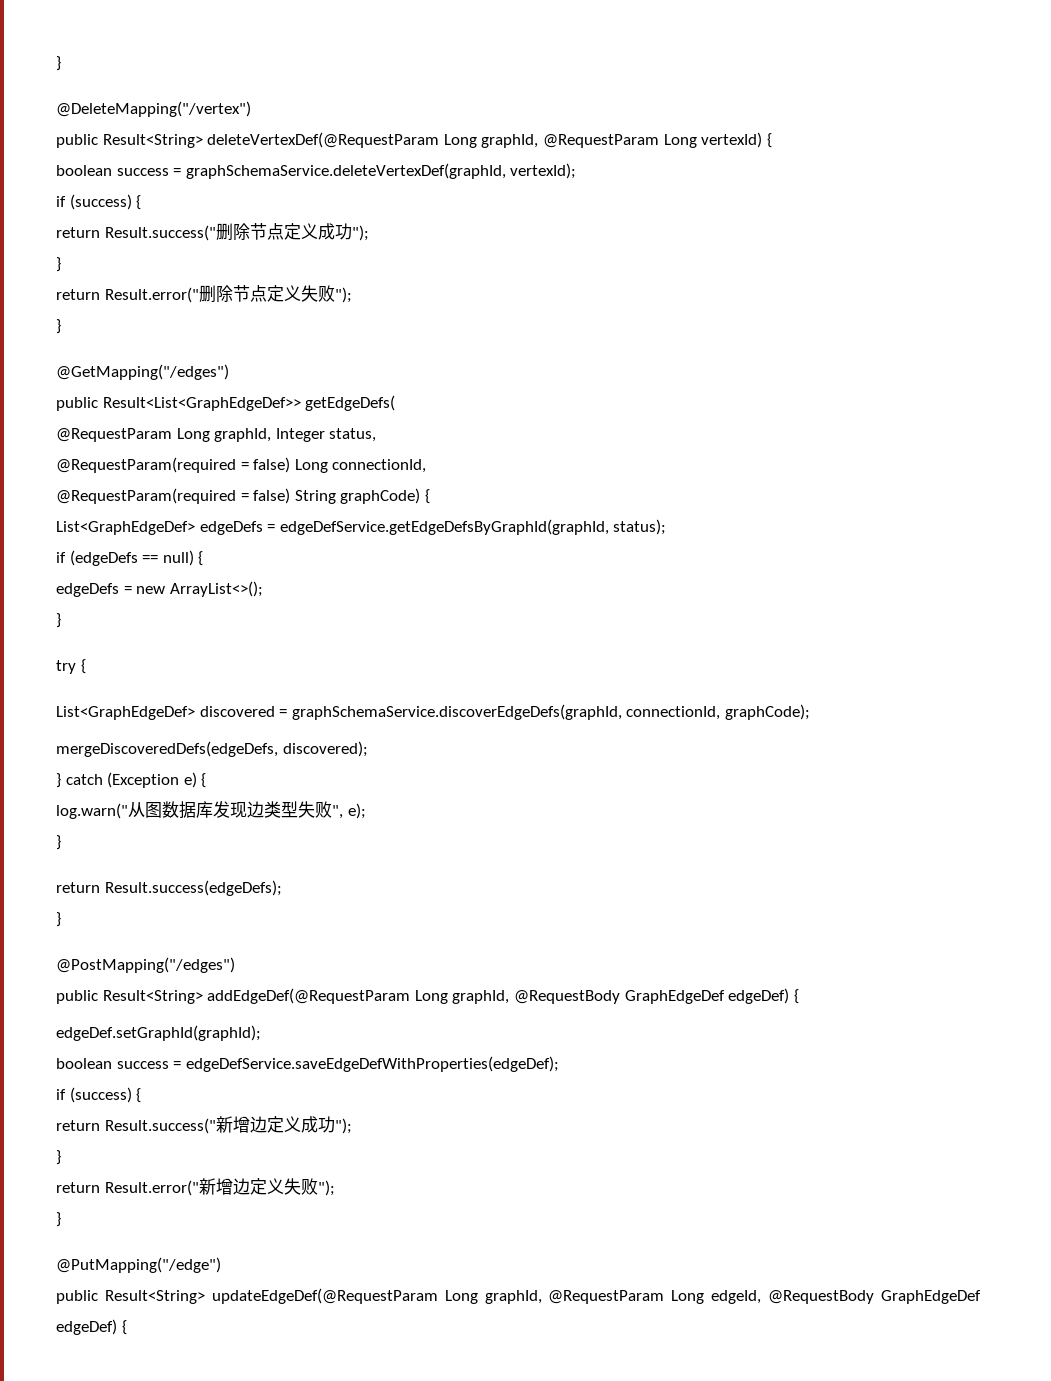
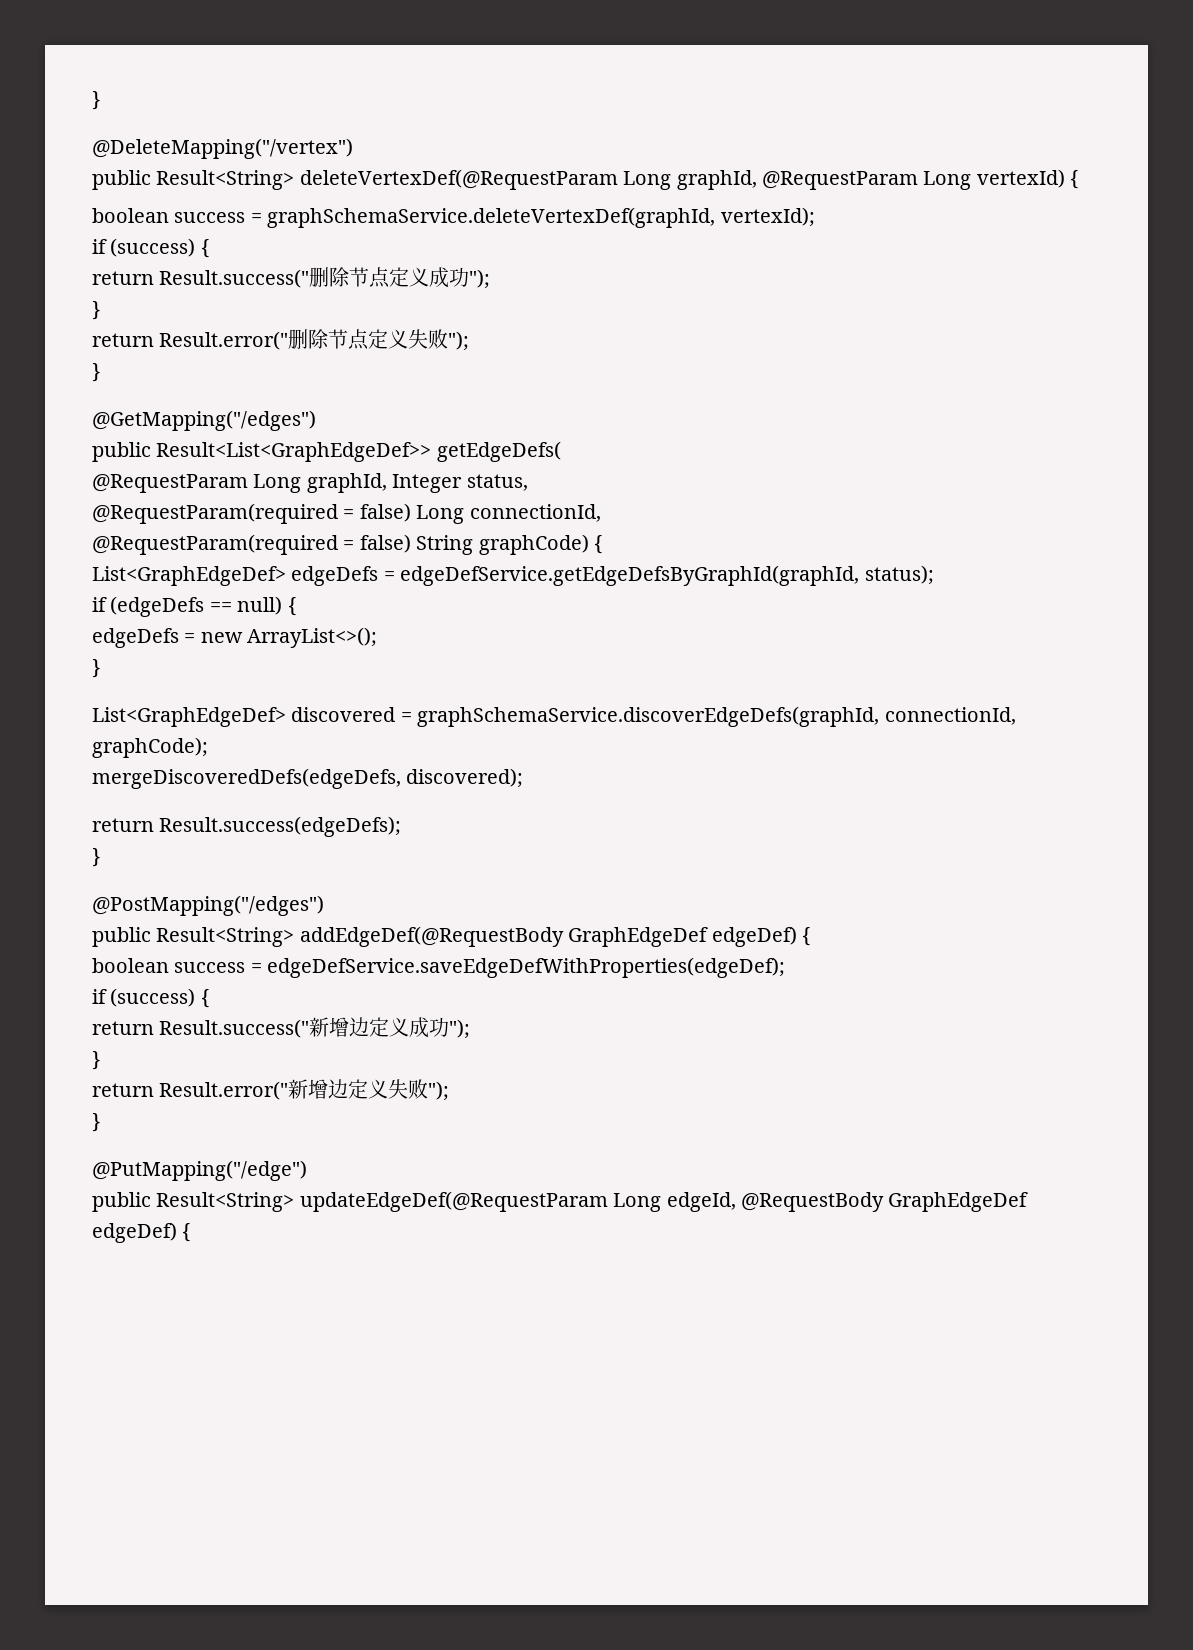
- try {
- } catch (Exception e) {
- log.warn("从图数据库发现边类型失败", e);
- }
- public Result<String> addEdgeDef(@RequestParam Long graphId, @RequestBody GraphEdgeDef edgeDef) {
- edgeDef.setGraphId(graphId);
+ public Result<String> addEdgeDef(@RequestBody GraphEdgeDef edgeDef) {
- public Result<String> updateEdgeDef(@RequestParam Long graphId, @RequestParam Long edgeId, @RequestBody GraphEdgeDef edgeDef) {
+ public Result<String> updateEdgeDef(@RequestParam Long edgeId, @RequestBody GraphEdgeDef edgeDef) {

